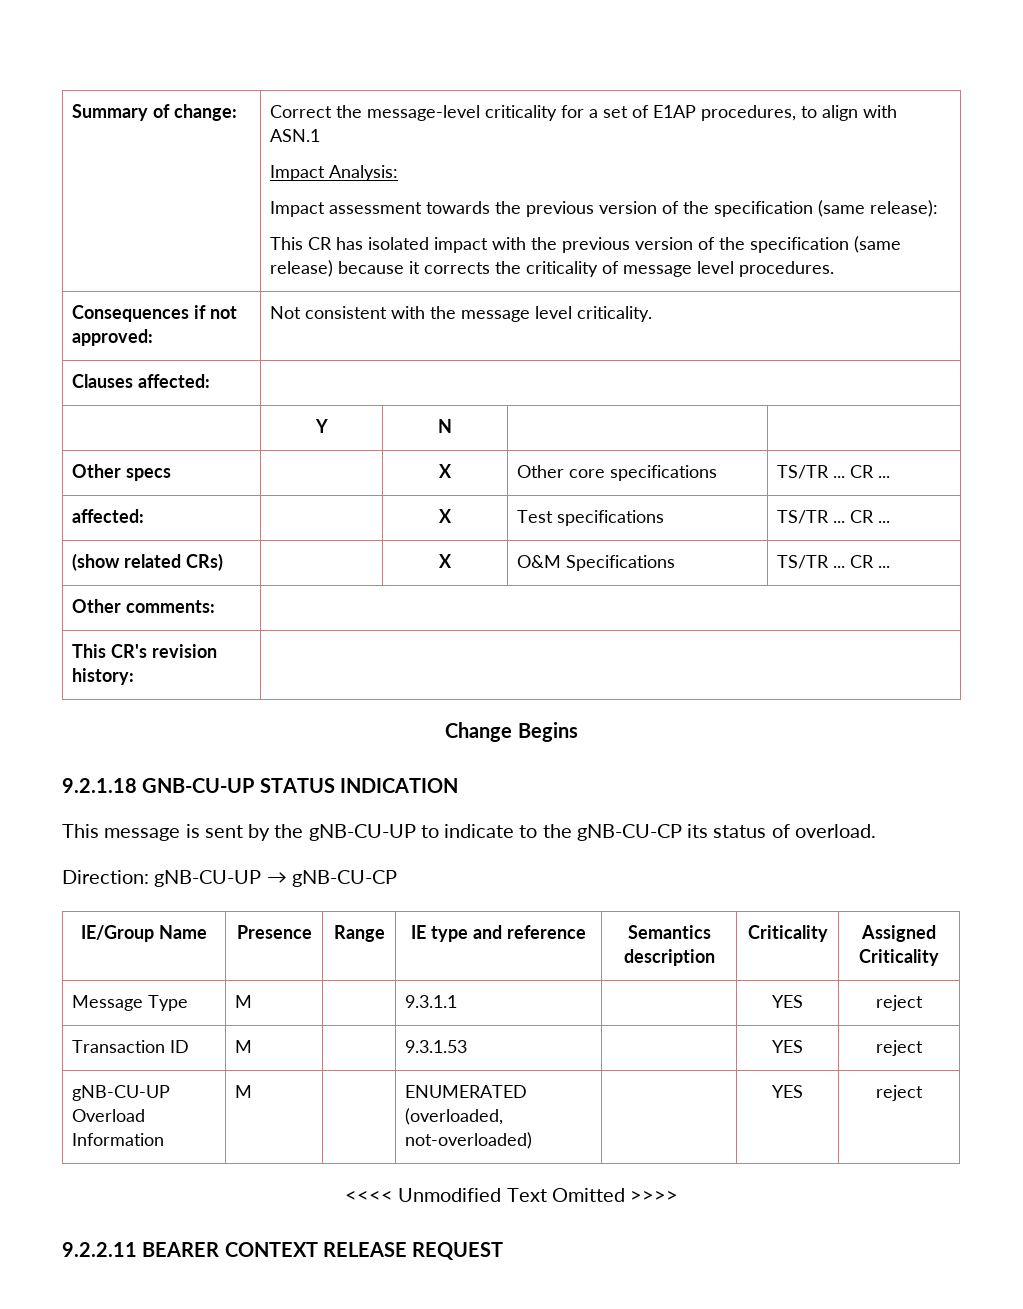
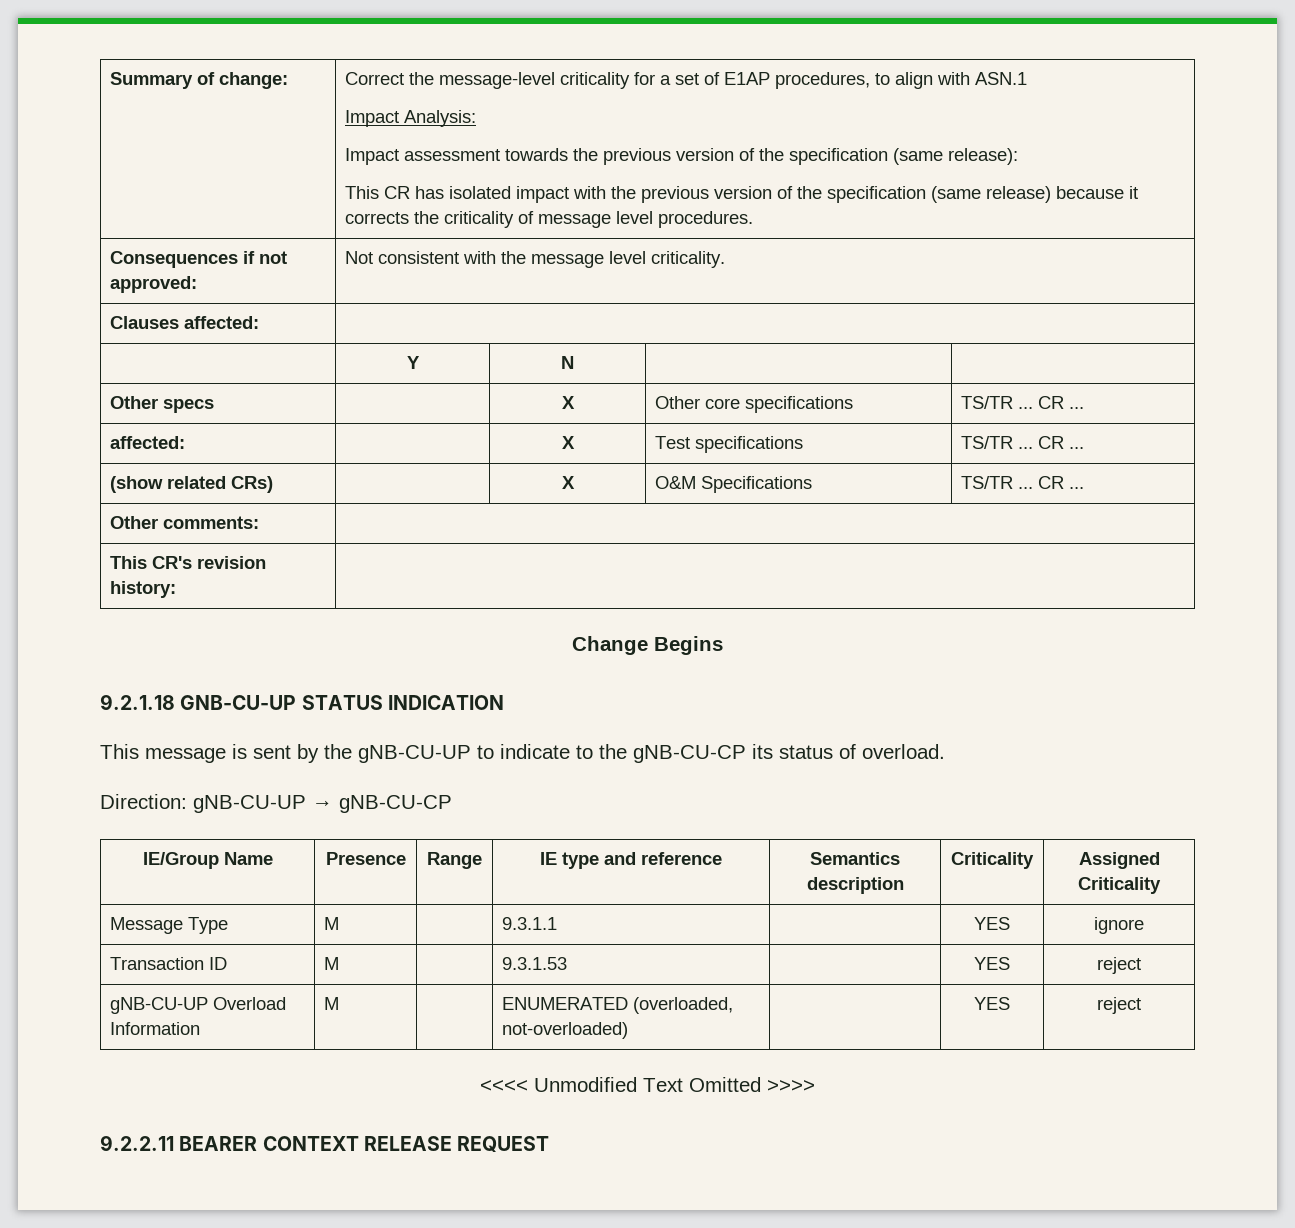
- Message Type | M | | 9.3.1.1 | | YES | reject
+ Message Type | M | | 9.3.1.1 | | YES | ignore

